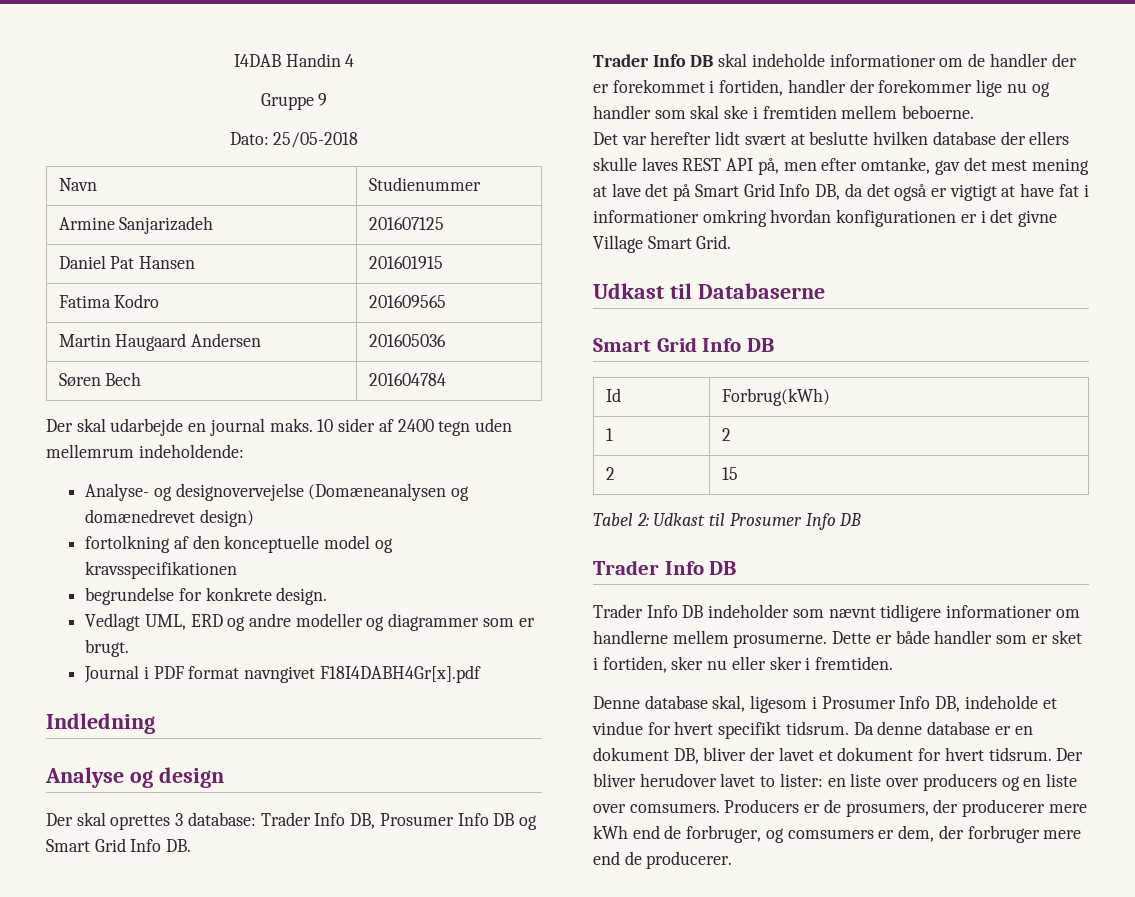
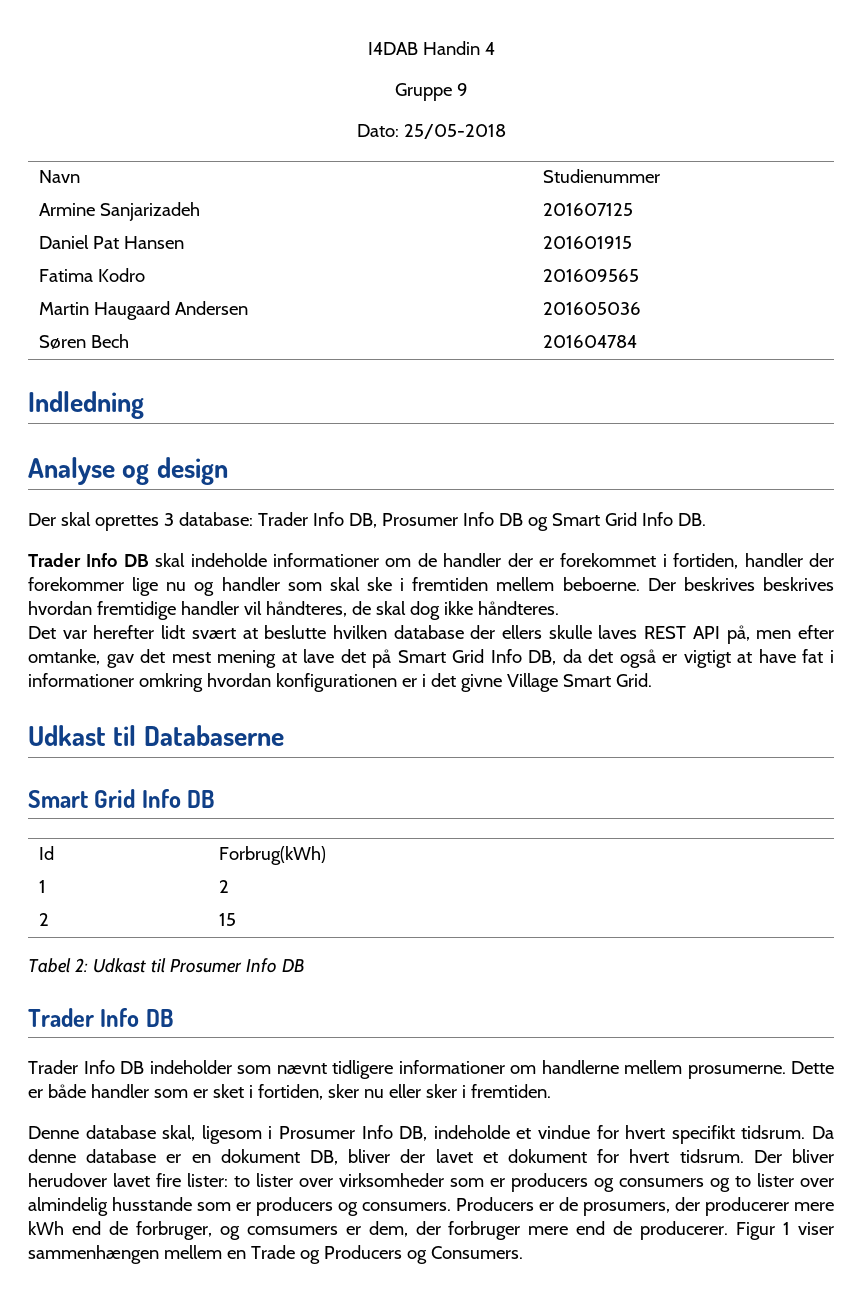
- Der skal udarbejde en journal maks. 10 sider af 2400 tegn uden mellemrum indeholdende:
- Analyse- og designovervejelse (Domæneanalysen og domænedrevet design)
- fortolkning af den konceptuelle model og kravsspecifikationen
- begrundelse for konkrete design.
- Vedlagt UML, ERD og andre modeller og diagrammer som er brugt.
- Journal i PDF format navngivet F18I4DABH4Gr[x].pdf
+ Der beskrives beskrives hvordan fremtidige handler vil håndteres, de skal dog ikke håndteres.
- Der bliver herudover lavet to lister: en liste over producers og en liste over comsumers.
+ Der bliver herudover lavet fire lister: to lister over virksomheder som er producers og consumers og to lister over almindelig husstande som er producers og consumers.
+ Figur 1 viser sammenhængen mellem en Trade og Producers og Consumers.

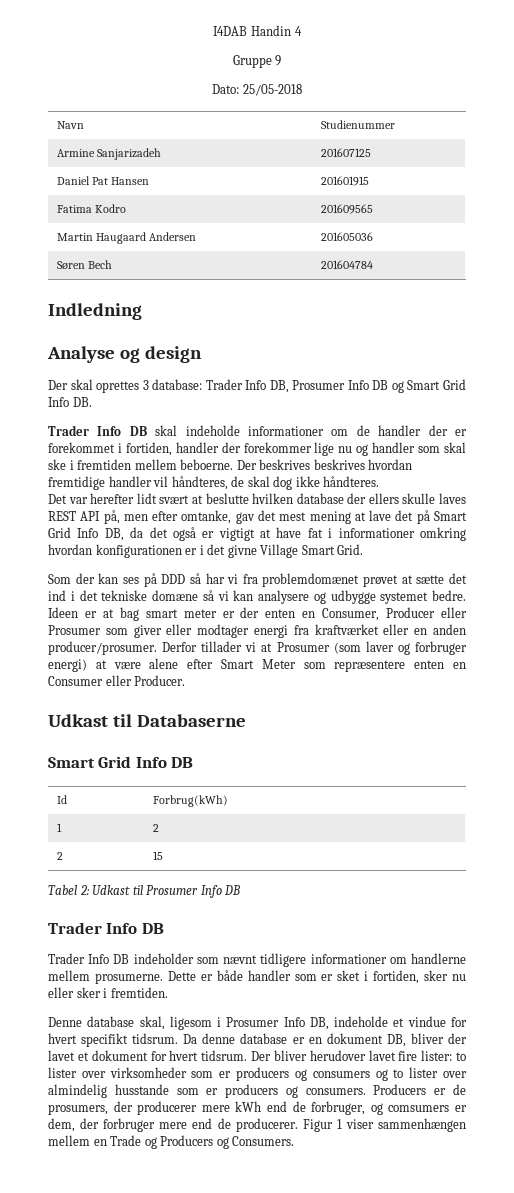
+ Som der kan ses på DDD så har vi fra problemdomænet prøvet at sætte det ind i det tekniske domæne så vi kan analysere og udbygge systemet bedre. Ideen er at bag smart meter er der enten en Consumer, Producer eller Prosumer som giver eller modtager energi fra kraftværket eller en anden producer/prosumer. Derfor tillader vi at Prosumer (som laver og forbruger energi) at være alene efter Smart Meter som repræsentere enten en Consumer eller Producer.

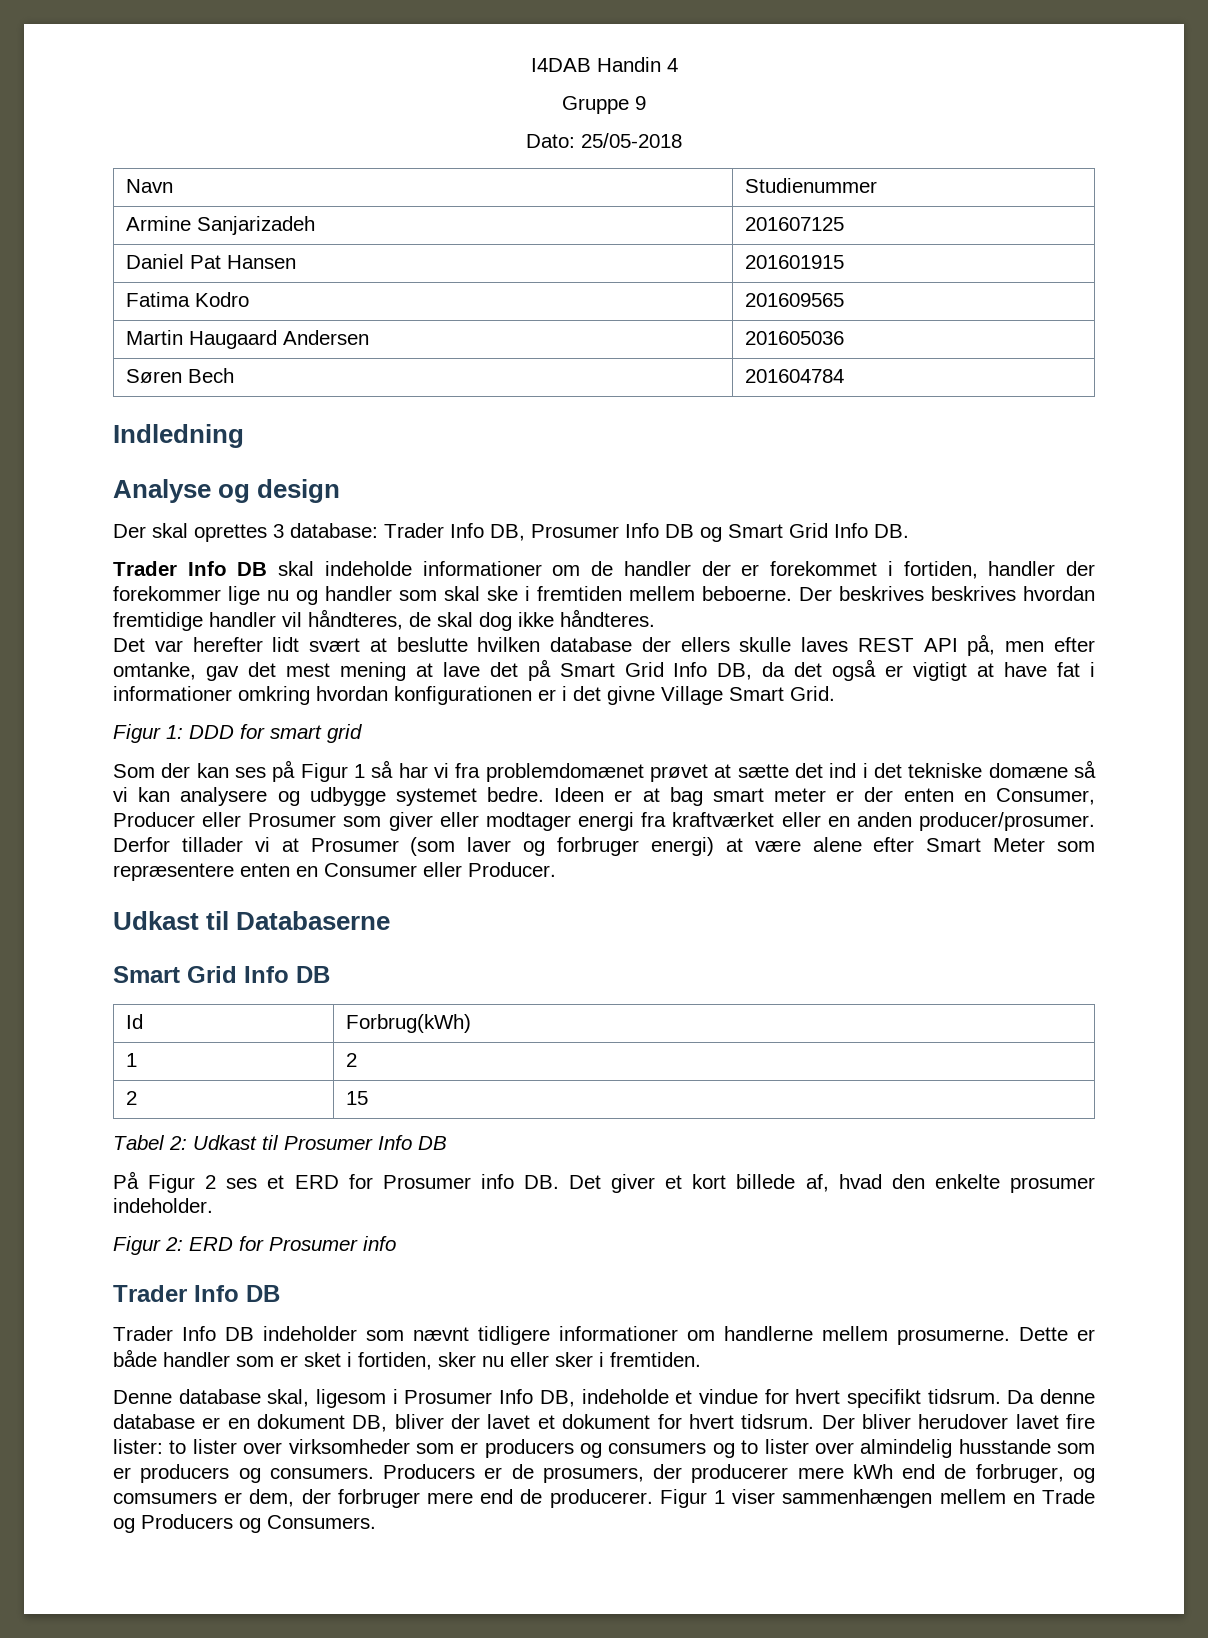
+ Figur 1: DDD for smart grid
- Som der kan ses på DDD så har vi fra problemdomænet prøvet at sætte det ind i det tekniske domæne så vi kan analysere og udbygge systemet bedre.
+ Som der kan ses på Figur 1 så har vi fra problemdomænet prøvet at sætte det ind i det tekniske domæne så vi kan analysere og udbygge systemet bedre.
+ På Figur 2 ses et ERD for Prosumer info DB. Det giver et kort billede af, hvad den enkelte prosumer indeholder.
+ Figur 2: ERD for Prosumer info

